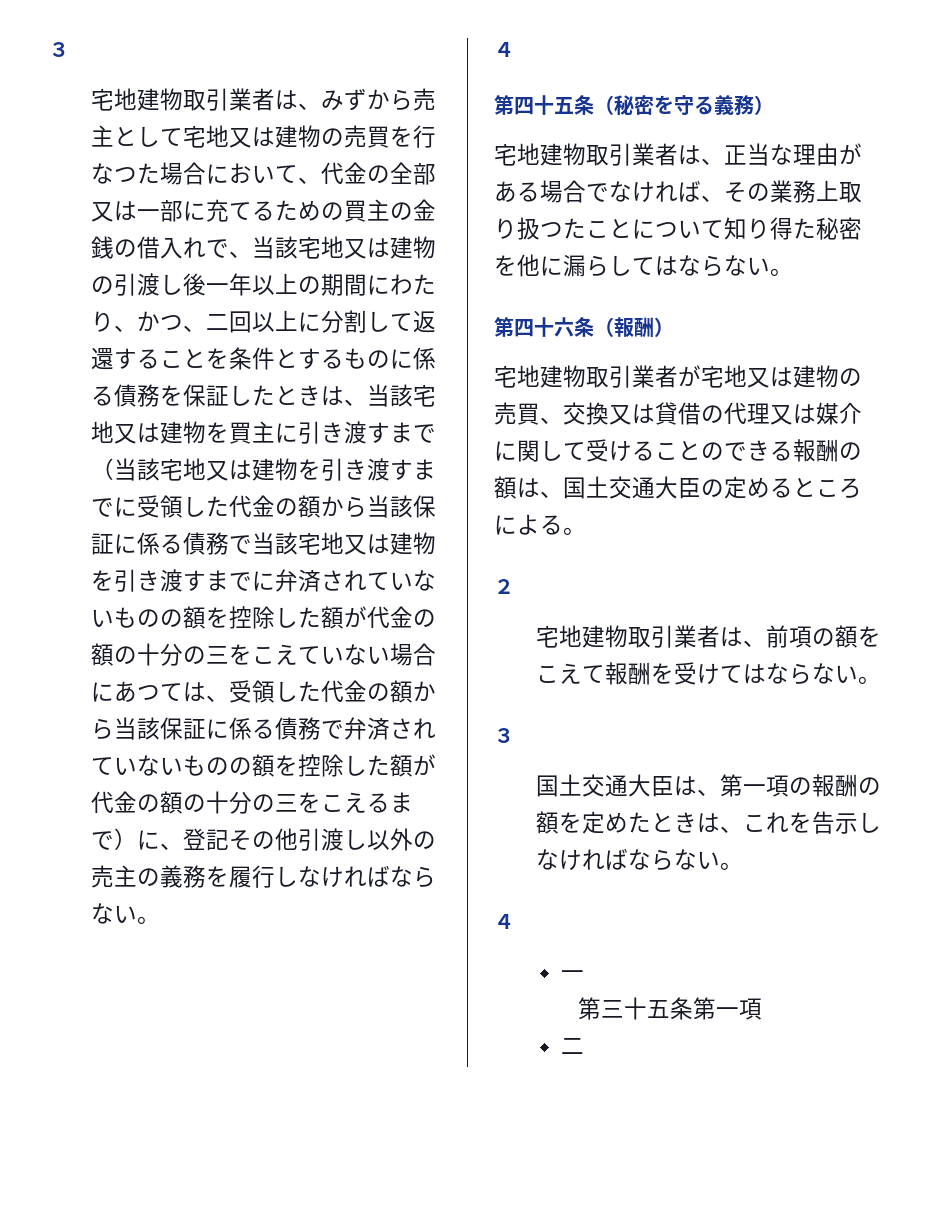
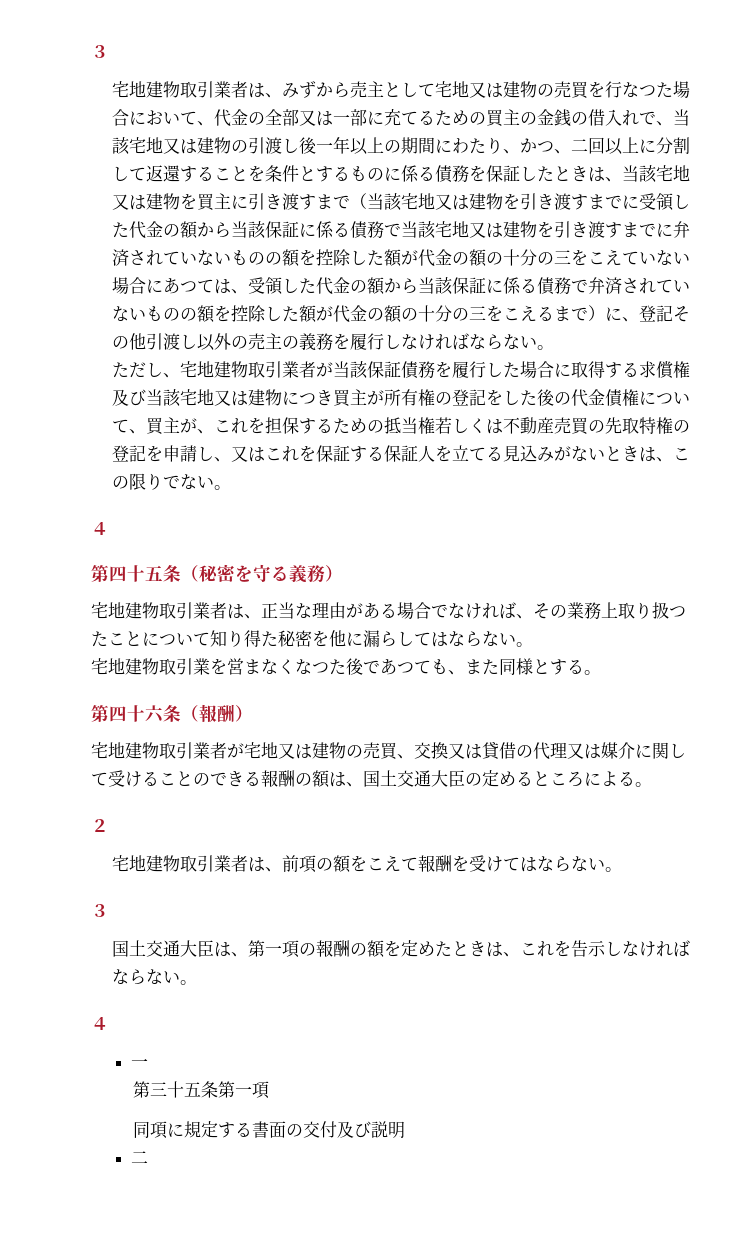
+ ただし、宅地建物取引業者が当該保証債務を履行した場合に取得する求償権及び当該宅地又は建物につき買主が所有権の登記をした後の代金債権について、買主が、これを担保するための抵当権若しくは不動産売買の先取特権の登記を申請し、又はこれを保証する保証人を立てる見込みがないときは、この限りでない。
+ 宅地建物取引業を営まなくなつた後であつても、また同様とする。
+ 同項に規定する書面の交付及び説明

